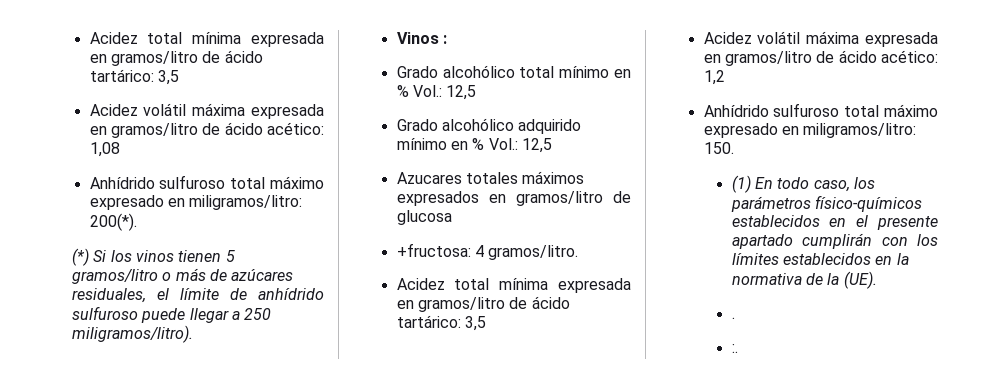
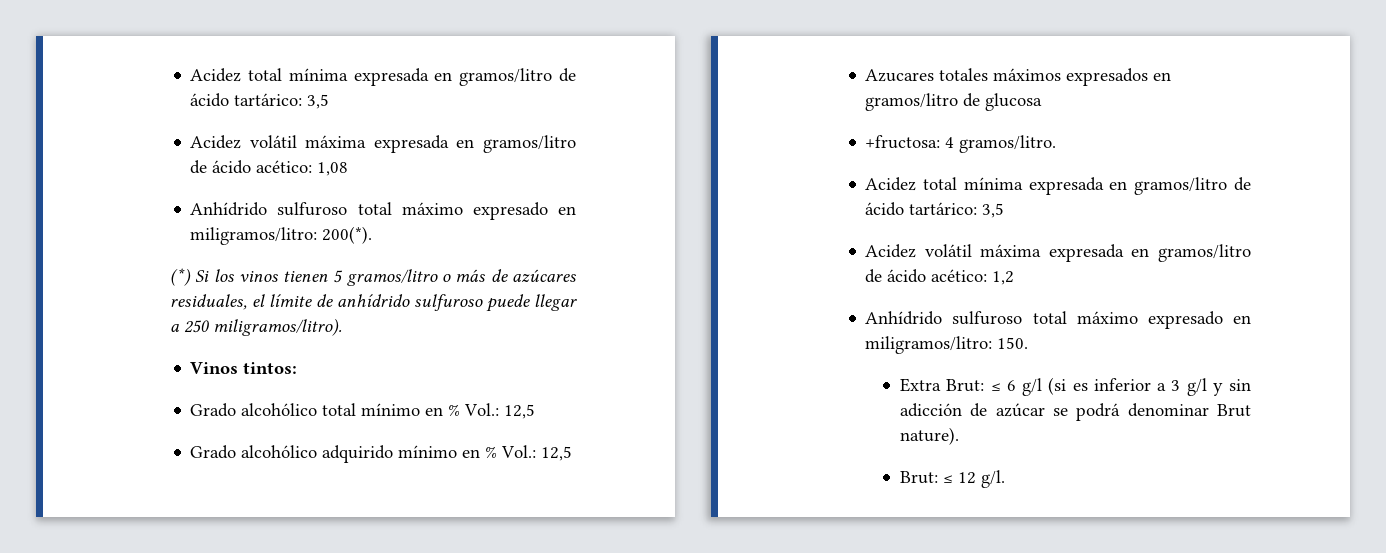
- Vinos :
+ Vinos tintos:
- (1) En todo caso, los parámetros físico-químicos establecidos en el presente apartado cumplirán con los límites establecidos en la normativa de la (UE).
- .
- :.
+ Extra Brut: ≤ 6 g/l (si es inferior a 3 g/l y sin adicción de azúcar se podrá denominar Brut nature).
+ Brut: ≤ 12 g/l.

